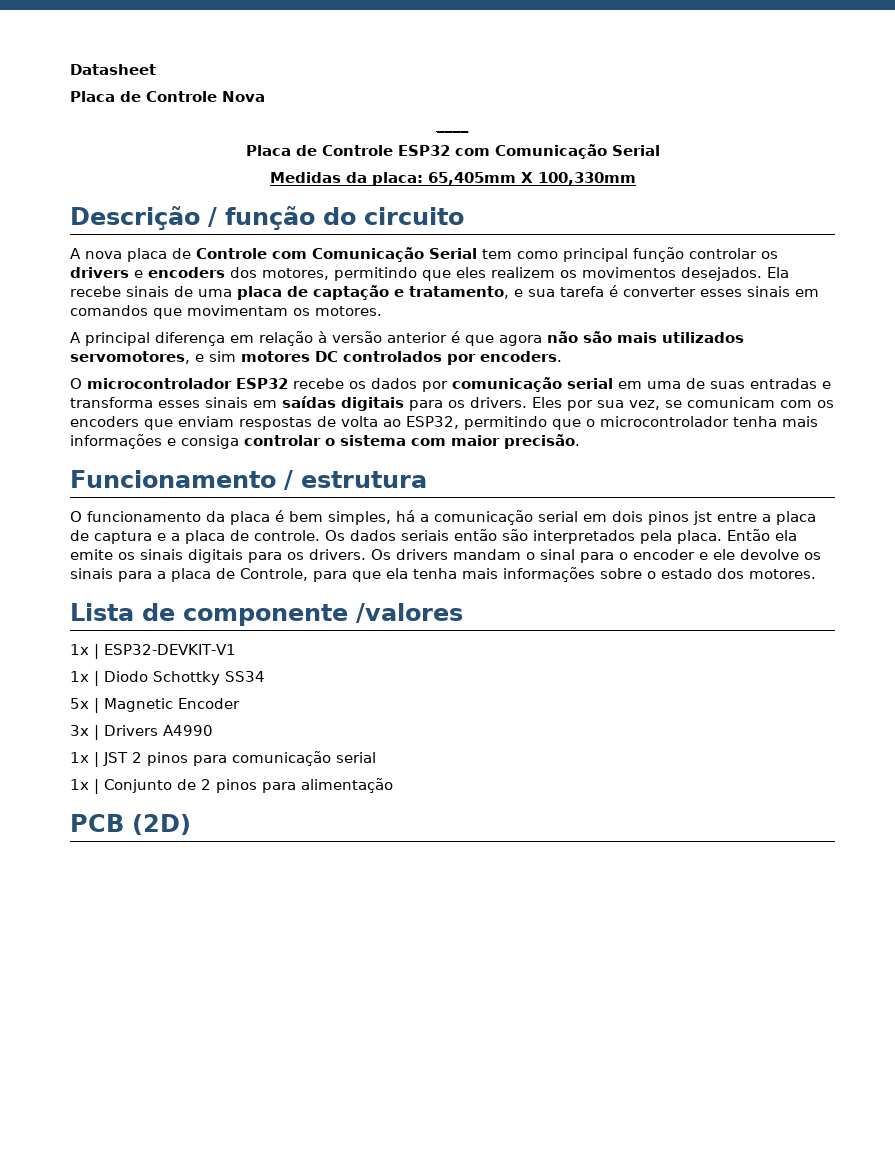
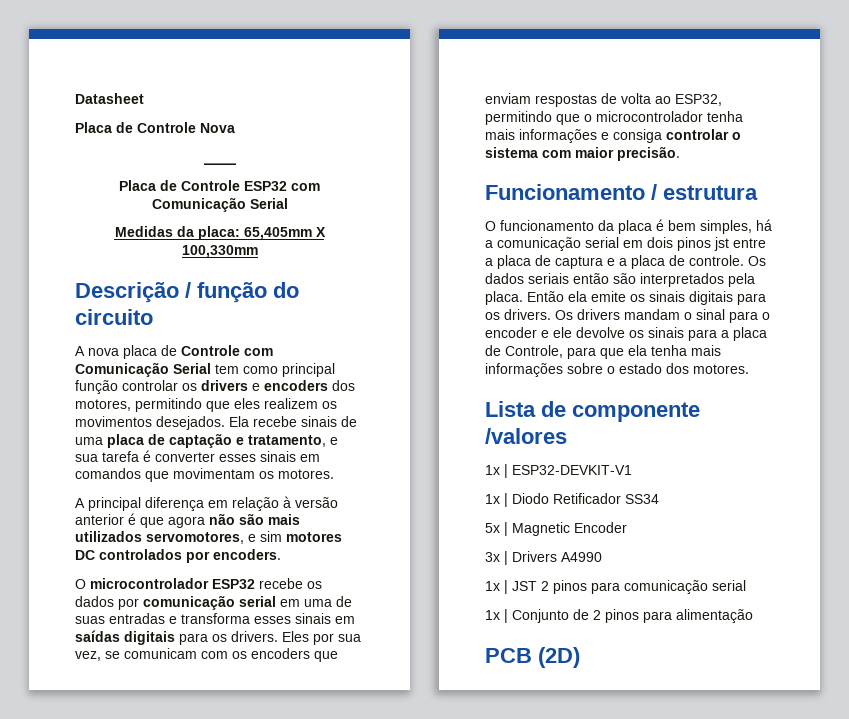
- 1x | Diodo Schottky SS34
+ 1x | Diodo Retificador SS34

